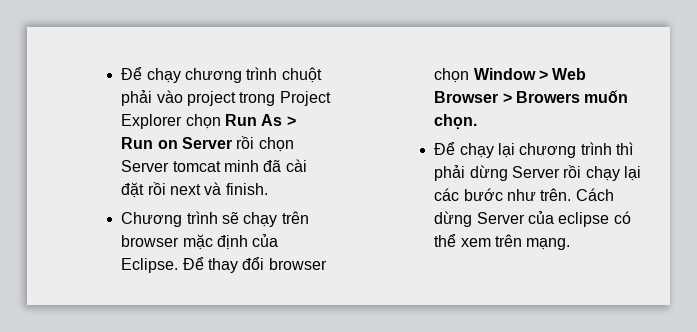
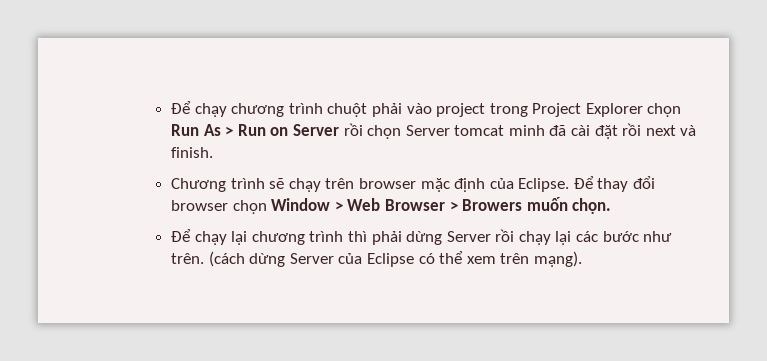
- Cách dừng Server của eclipse có thể xem trên mạng.
+ (cách dừng Server của Eclipse có thể xem trên mạng).

